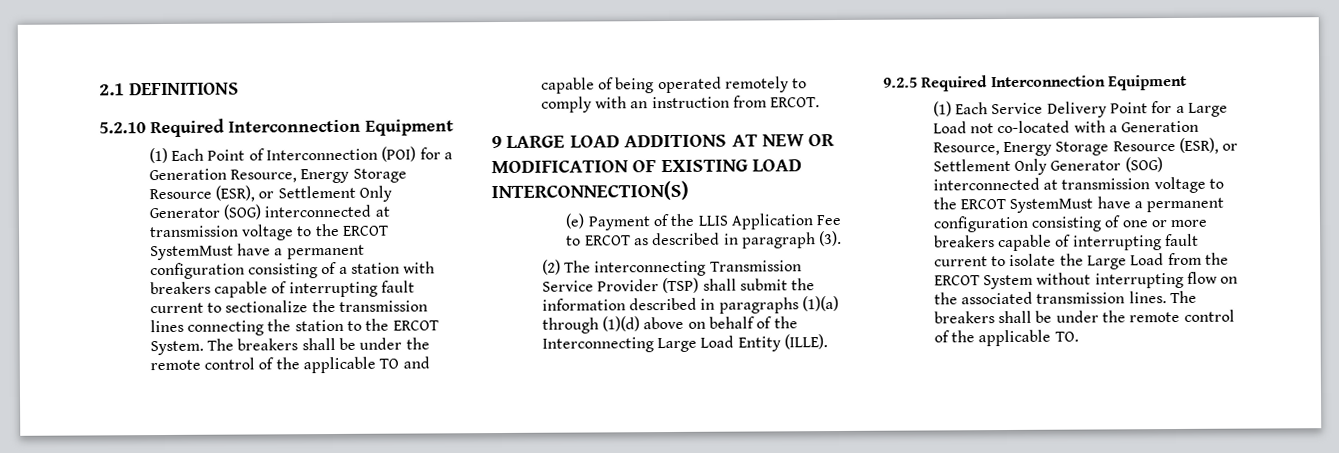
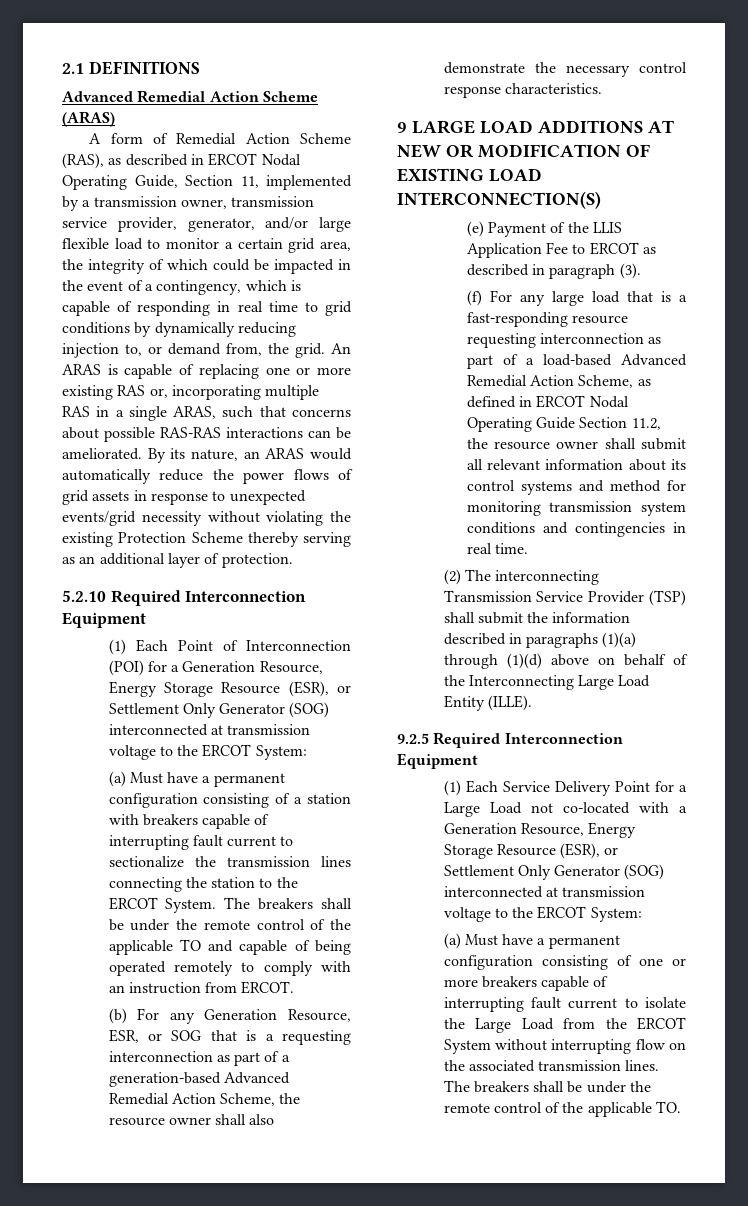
+ Advanced Remedial Action Scheme (ARAS)
+ A form of Remedial Action Scheme (RAS), as described in ERCOT Nodal Operating Guide, Section 11, implemented by a transmission owner, transmission service provider, generator, and/or large flexible load to monitor a certain grid area, the integrity of which could be impacted in the event of a contingency, which is capable of responding in real time to grid conditions by dynamically reducing injection to, or demand from, the grid. An ARAS is capable of replacing one or more existing RAS or, incorporating multiple RAS in a single ARAS, such that concerns about possible RAS-RAS interactions can be ameliorated. By its nature, an ARAS would automatically reduce the power flows of grid assets in response to unexpected events/grid necessity without violating the existing Protection Scheme thereby serving as an additional layer of protection.
- (1) Each Point of Interconnection (POI) for a Generation Resource, Energy Storage Resource (ESR), or Settlement Only Generator (SOG) interconnected at transmission voltage to the ERCOT SystemMust have a permanent configuration consisting of a station with breakers capable of interrupting fault current to sectionalize the transmission lines connecting the station to the ERCOT System.
+ (1) Each Point of Interconnection (POI) for a Generation Resource, Energy Storage Resource (ESR), or Settlement Only Generator (SOG) interconnected at transmission voltage to the ERCOT System:
+ (a) Must have a permanent configuration consisting of a station with breakers capable of interrupting fault current to sectionalize the transmission lines connecting the station to the ERCOT System.
+ (b) For any Generation Resource, ESR, or SOG that is a requesting interconnection as part of a generation-based Advanced Remedial Action Scheme, the resource owner shall also demonstrate the necessary control response characteristics.
+ (f) For any large load that is a fast-responding resource requesting interconnection as part of a load-based Advanced Remedial Action Scheme, as defined in ERCOT Nodal Operating Guide Section 11.2, the resource owner shall submit all relevant information about its control systems and method for monitoring transmission system conditions and contingencies in real time.
- (1) Each Service Delivery Point for a Large Load not co-located with a Generation Resource, Energy Storage Resource (ESR), or Settlement Only Generator (SOG) interconnected at transmission voltage to the ERCOT SystemMust have a permanent configuration consisting of one or more breakers capable of interrupting fault current to isolate the Large Load from the ERCOT System without interrupting flow on the associated transmission lines.
+ (1) Each Service Delivery Point for a Large Load not co-located with a Generation Resource, Energy Storage Resource (ESR), or Settlement Only Generator (SOG) interconnected at transmission voltage to the ERCOT System:
+ (a) Must have a permanent configuration consisting of one or more breakers capable of interrupting fault current to isolate the Large Load from the ERCOT System without interrupting flow on the associated transmission lines.

